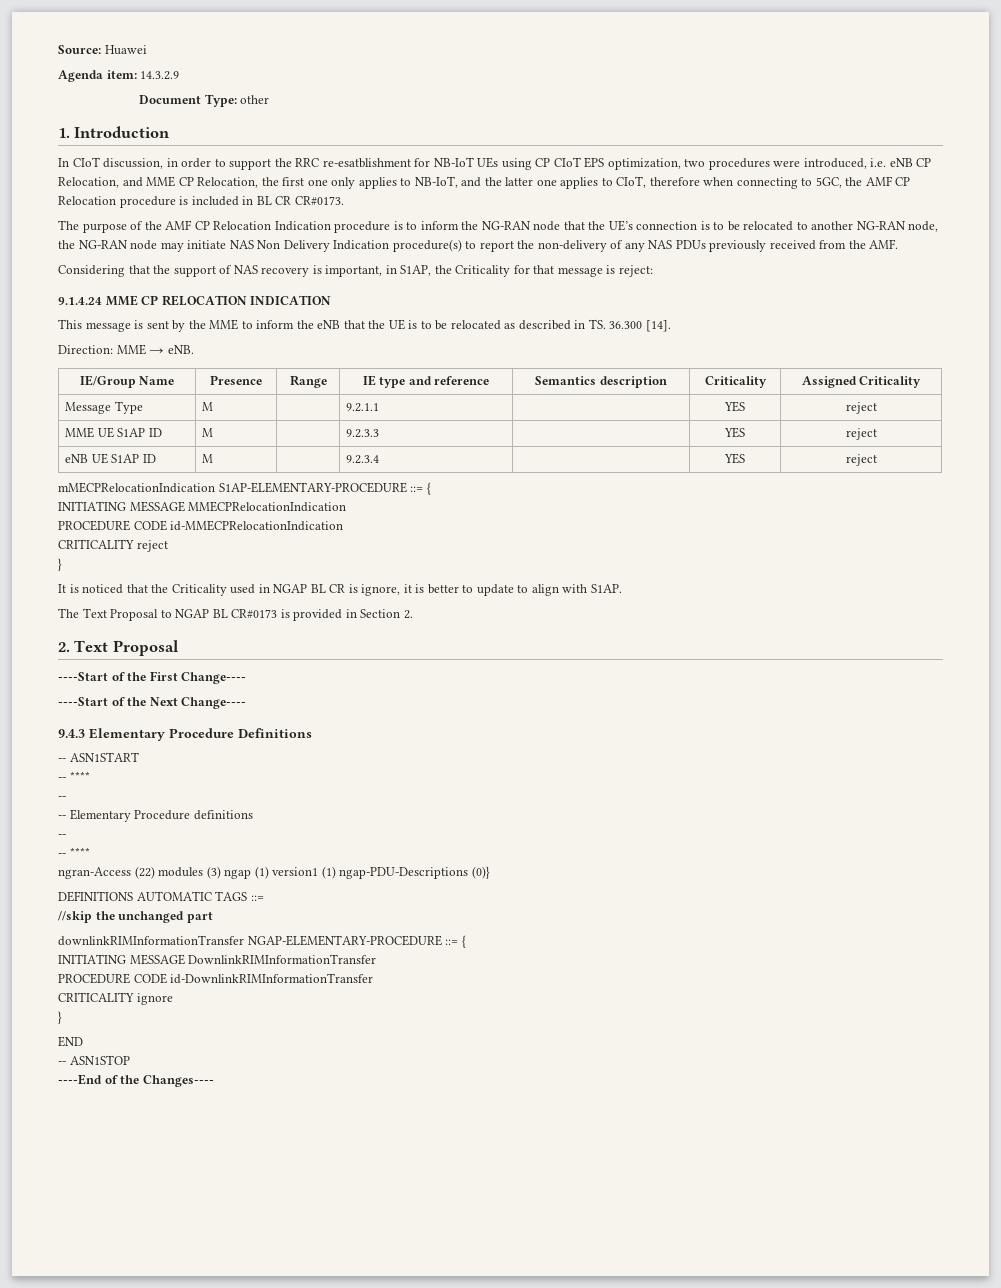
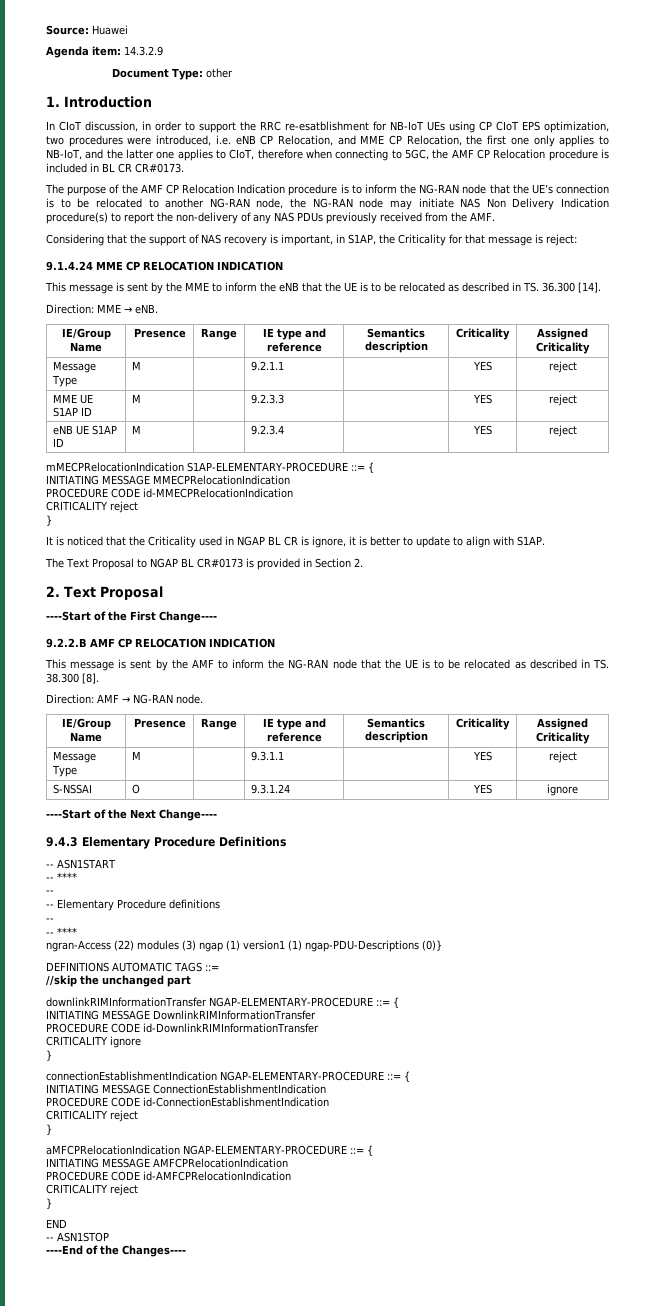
+ 9.2.2.B AMF CP RELOCATION INDICATION
+ This message is sent by the AMF to inform the NG-RAN node that the UE is to be relocated as described in TS. 38.300 [8].
+ Direction: AMF → NG-RAN node.
+ IE/Group Name | Presence | Range | IE type and reference | Semantics description | Criticality | Assigned Criticality
+ Message Type | M | | 9.3.1.1 | | YES | reject
+ S-NSSAI | O | | 9.3.1.24 | | YES | ignore
+ connectionEstablishmentIndication NGAP-ELEMENTARY-PROCEDURE ::= {
+ INITIATING MESSAGE ConnectionEstablishmentIndication
+ PROCEDURE CODE id-ConnectionEstablishmentIndication
+ CRITICALITY reject
+ }
+ aMFCPRelocationIndication NGAP-ELEMENTARY-PROCEDURE ::= {
+ INITIATING MESSAGE AMFCPRelocationIndication
+ PROCEDURE CODE id-AMFCPRelocationIndication
+ CRITICALITY reject
+ }

